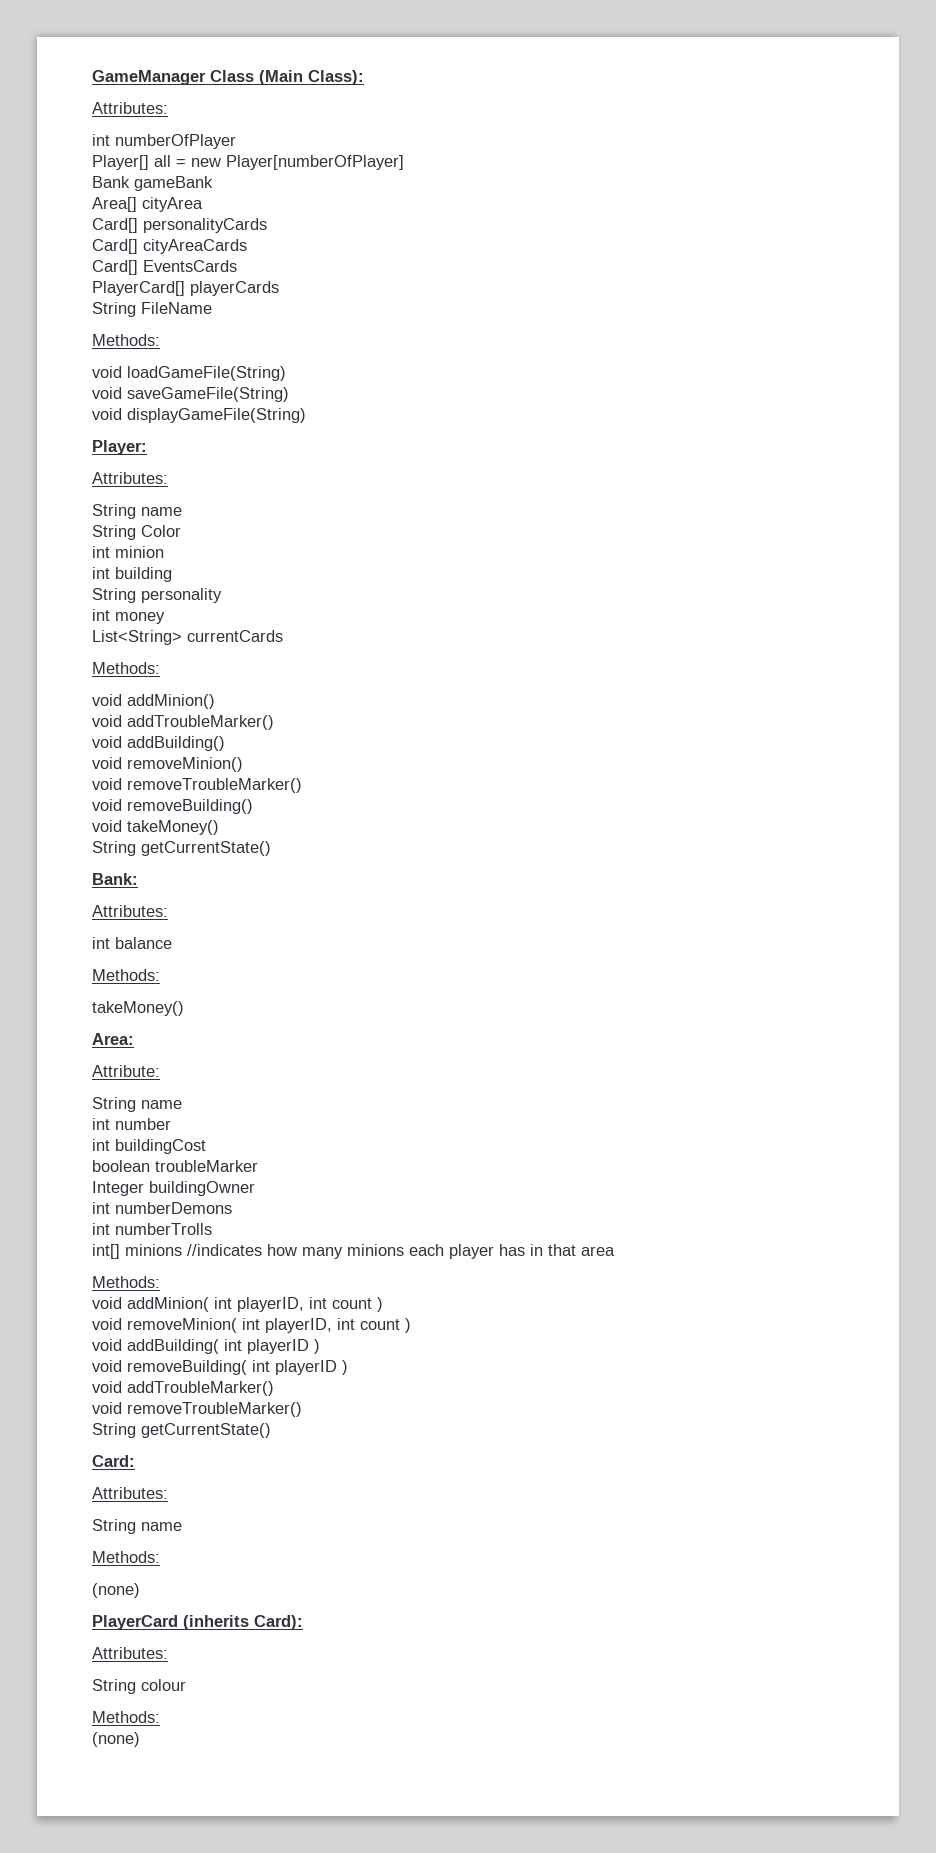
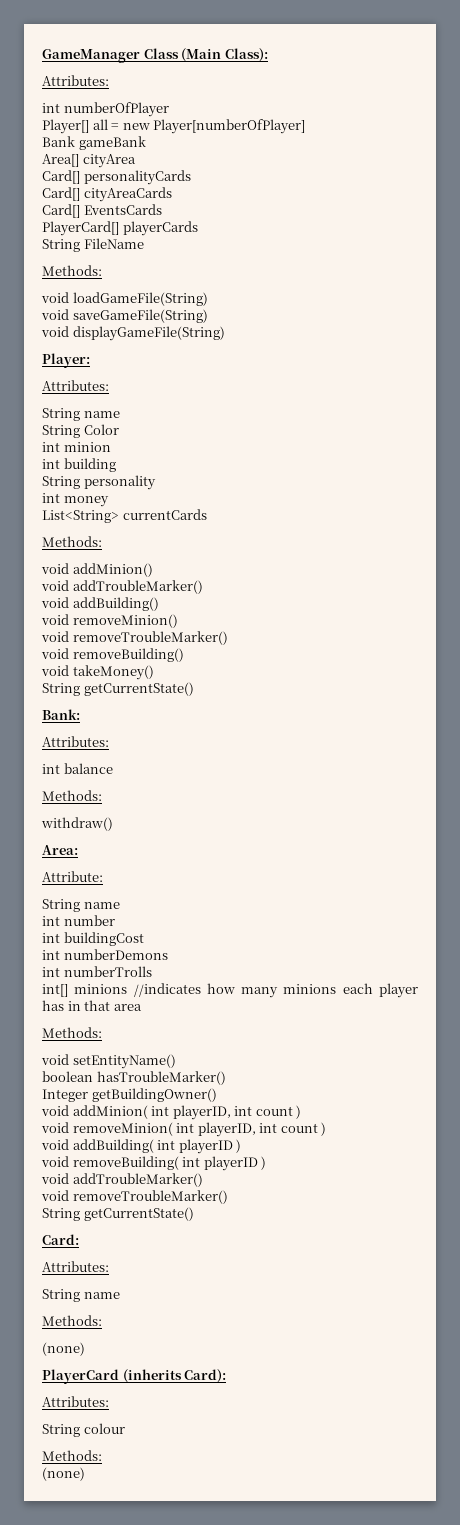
  int balance
  Methods:
- takeMoney()
+ withdraw()
- boolean troubleMarker
- Integer buildingOwner
+ void setEntityName()
+ boolean hasTroubleMarker()
+ Integer getBuildingOwner()

